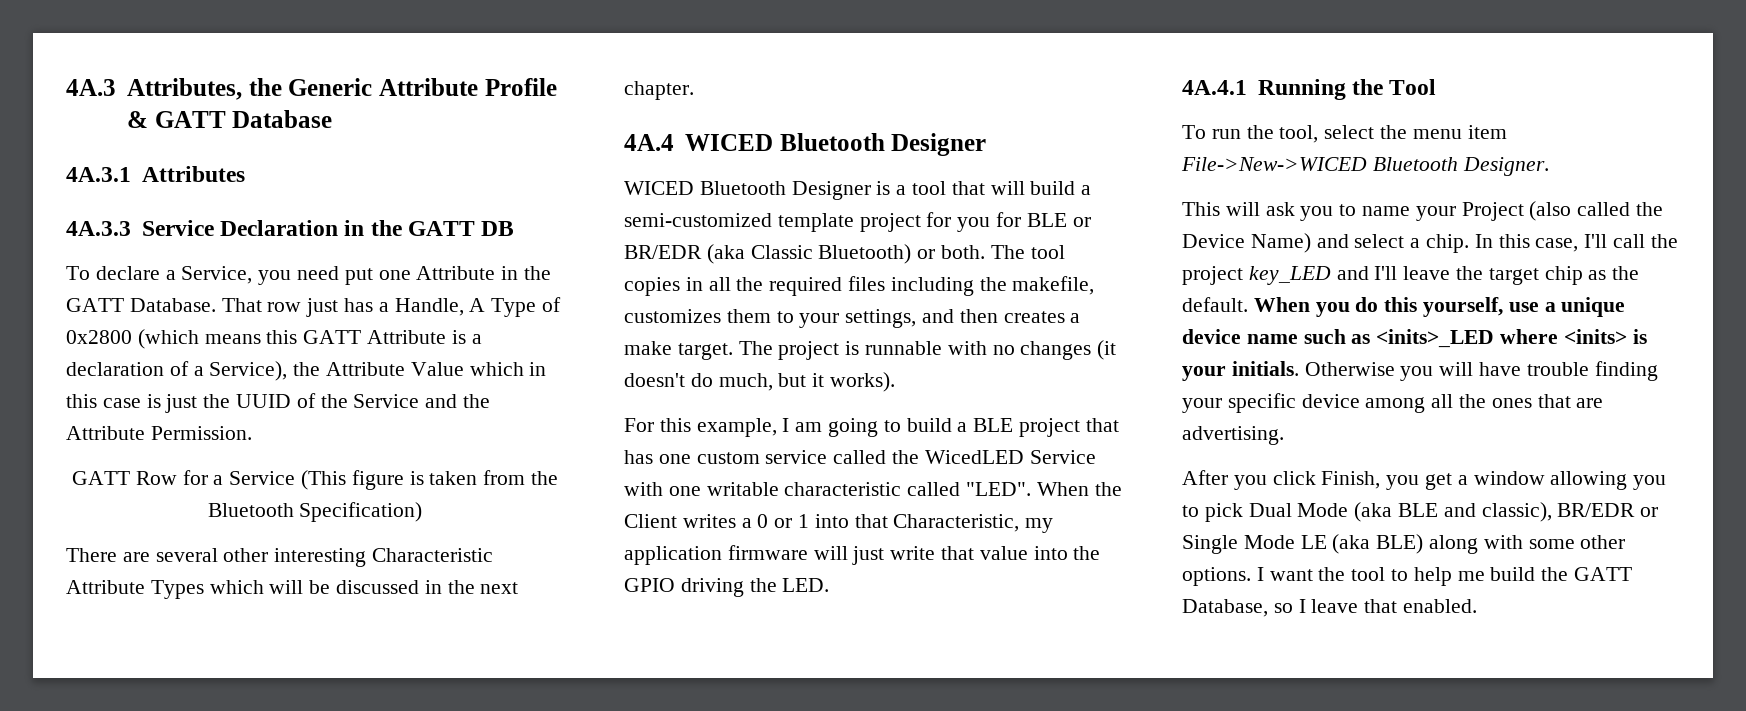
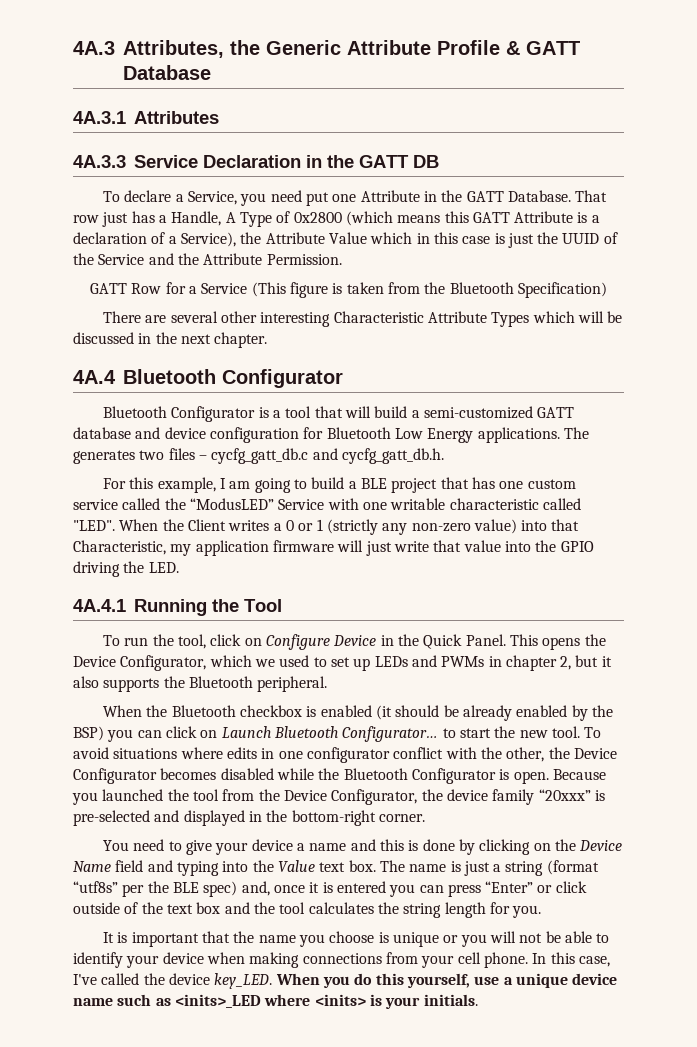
- 4A.4 WICED Bluetooth Designer
- WICED Bluetooth Designer is a tool that will build a semi-customized template project for you for BLE or BR/EDR (aka Classic Bluetooth) or both. The tool copies in all the required files including the makefile, customizes them to your settings, and then creates a make target. The project is runnable with no changes (it doesn't do much, but it works).
+ 4A.4 Bluetooth Configurator
+ Bluetooth Configurator is a tool that will build a semi-customized GATT database and device configuration for Bluetooth Low Energy applications. The generates two files – cycfg_gatt_db.c and cycfg_gatt_db.h.
- For this example, I am going to build a BLE project that has one custom service called the WicedLED Service with one writable characteristic called "LED".
+ For this example, I am going to build a BLE project that has one custom service called the “ModusLED” Service with one writable characteristic called "LED".
- When the Client writes a 0 or 1 into that Characteristic, my application firmware will just write that value into the GPIO driving the LED.
+ When the Client writes a 0 or 1 (strictly any non-zero value) into that Characteristic, my application firmware will just write that value into the GPIO driving the LED.
- To run the tool, select the menu item File->New->WICED Bluetooth Designer.
- This will ask you to name your Project (also called the Device Name) and select a chip. In this case, I'll call the project key_LED and I'll leave the target chip as the default.
+ To run the tool, click on Configure Device in the Quick Panel. This opens the Device Configurator, which we used to set up LEDs and PWMs in chapter 2, but it also supports the Bluetooth peripheral.
+ When the Bluetooth checkbox is enabled (it should be already enabled by the BSP) you can click on Launch Bluetooth Configurator… to start the new tool. To avoid situations where edits in one configurator conflict with the other, the Device Configurator becomes disabled while the Bluetooth Configurator is open. Because you launched the tool from the Device Configurator, the device family “20xxx” is pre-selected and displayed in the bottom-right corner.
+ You need to give your device a name and this is done by clicking on the Device Name field and typing into the Value text box. The name is just a string (format “utf8s” per the BLE spec) and, once it is entered you can press “Enter” or click outside of the text box and the tool calculates the string length for you.
+ It is important that the name you choose is unique or you will not be able to identify your device when making connections from your cell phone. In this case, I've called the device key_LED.
- Otherwise you will have trouble finding your specific device among all the ones that are advertising.
- After you click Finish, you get a window allowing you to pick Dual Mode (aka BLE and classic), BR/EDR or Single Mode LE (aka BLE) along with some other options. I want the tool to help me build the GATT Database, so I leave that enabled.

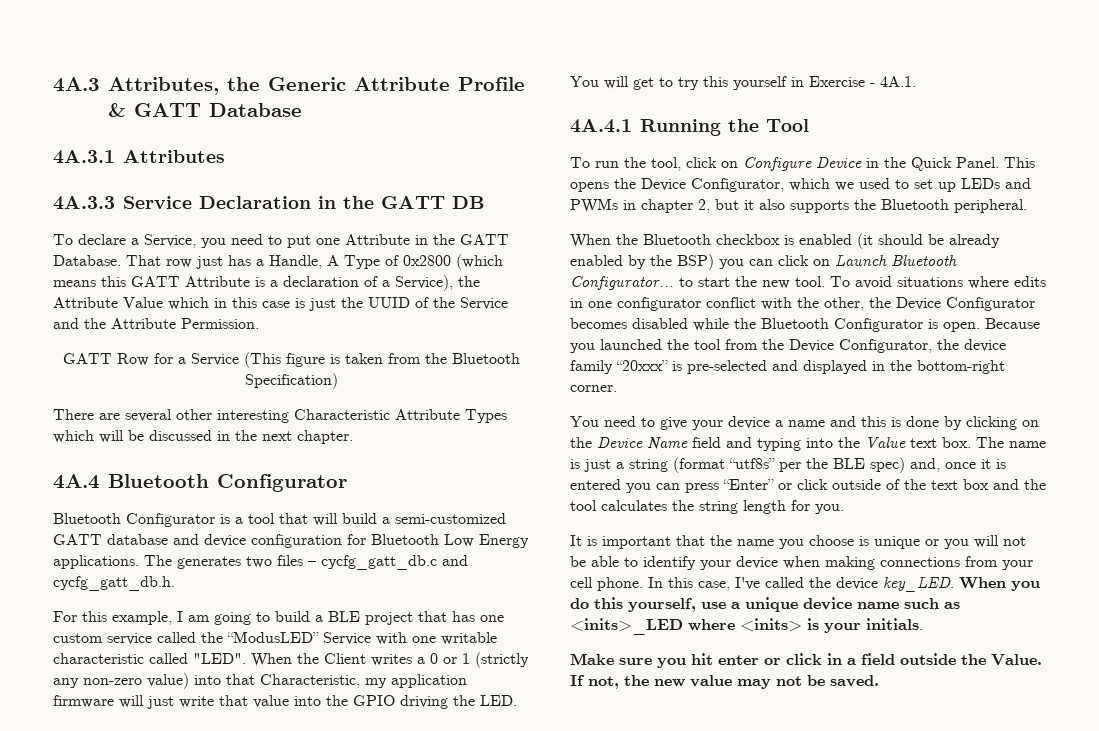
- To declare a Service, you need put one Attribute in the GATT Database.
+ To declare a Service, you need to put one Attribute in the GATT Database.
- When the Client writes a 0 or 1 (strictly any non-zero value) into that Characteristic, my application firmware will just write that value into the GPIO driving the LED.
+ When the Client writes a 0 or 1 (strictly any non-zero value) into that Characteristic, my application firmware will just write that value into the GPIO driving the LED. You will get to try this yourself in Exercise - 4A.1.
+ Make sure you hit enter or click in a field outside the Value. If not, the new value may not be saved.

